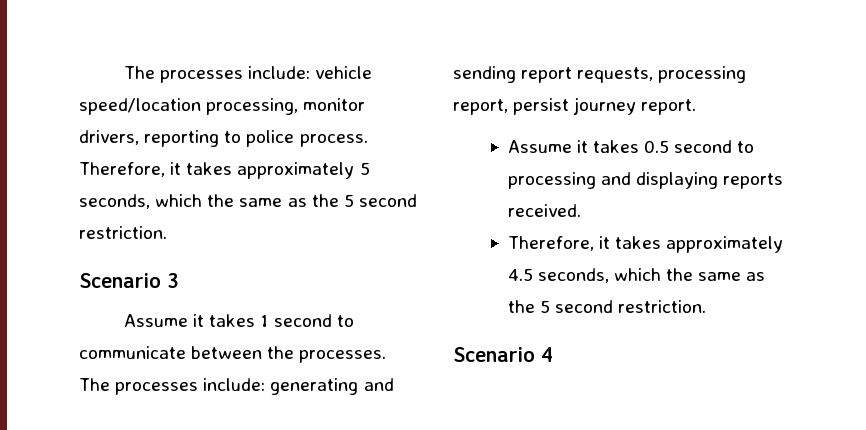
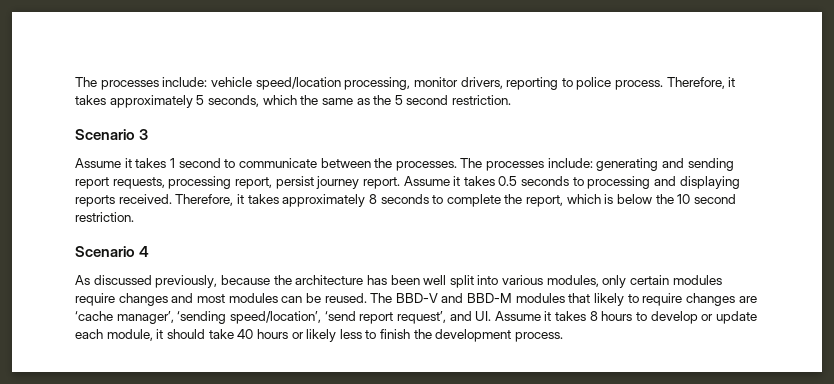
- The processes include: generating and sending report requests, processing report, persist journey report.
- Assume it takes 0.5 second to processing and displaying reports received.
- Therefore, it takes approximately 4.5 seconds, which the same as the 5 second restriction.
+ The processes include: generating and sending report requests, processing report, persist journey report. Assume it takes 0.5 seconds to processing and displaying reports received. Therefore, it takes approximately 8 seconds to complete the report, which is below the 10 second restriction.
  Scenario 4
+ As discussed previously, because the architecture has been well split into various modules, only certain modules require changes and most modules can be reused. The BBD-V and BBD-M modules that likely to require changes are ‘cache manager’, ‘sending speed/location’, ‘send report request’, and UI. Assume it takes 8 hours to develop or update each module, it should take 40 hours or likely less to finish the development process.

